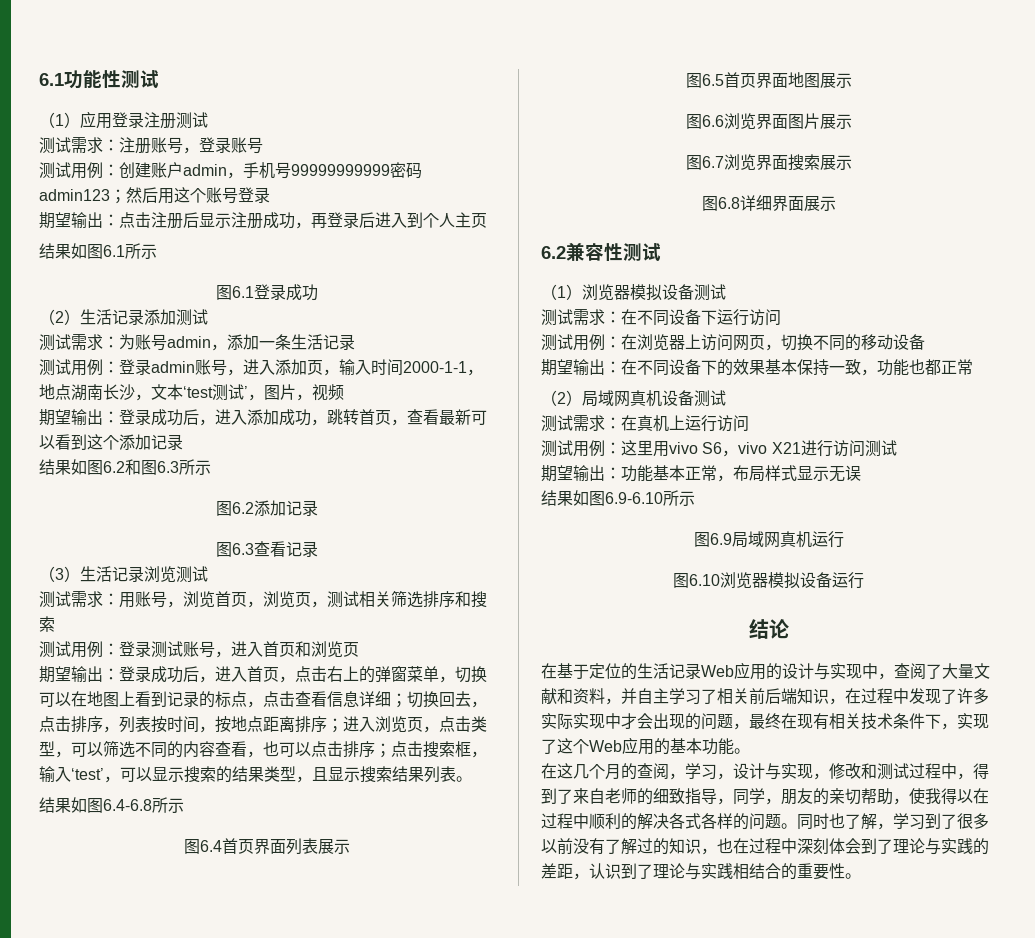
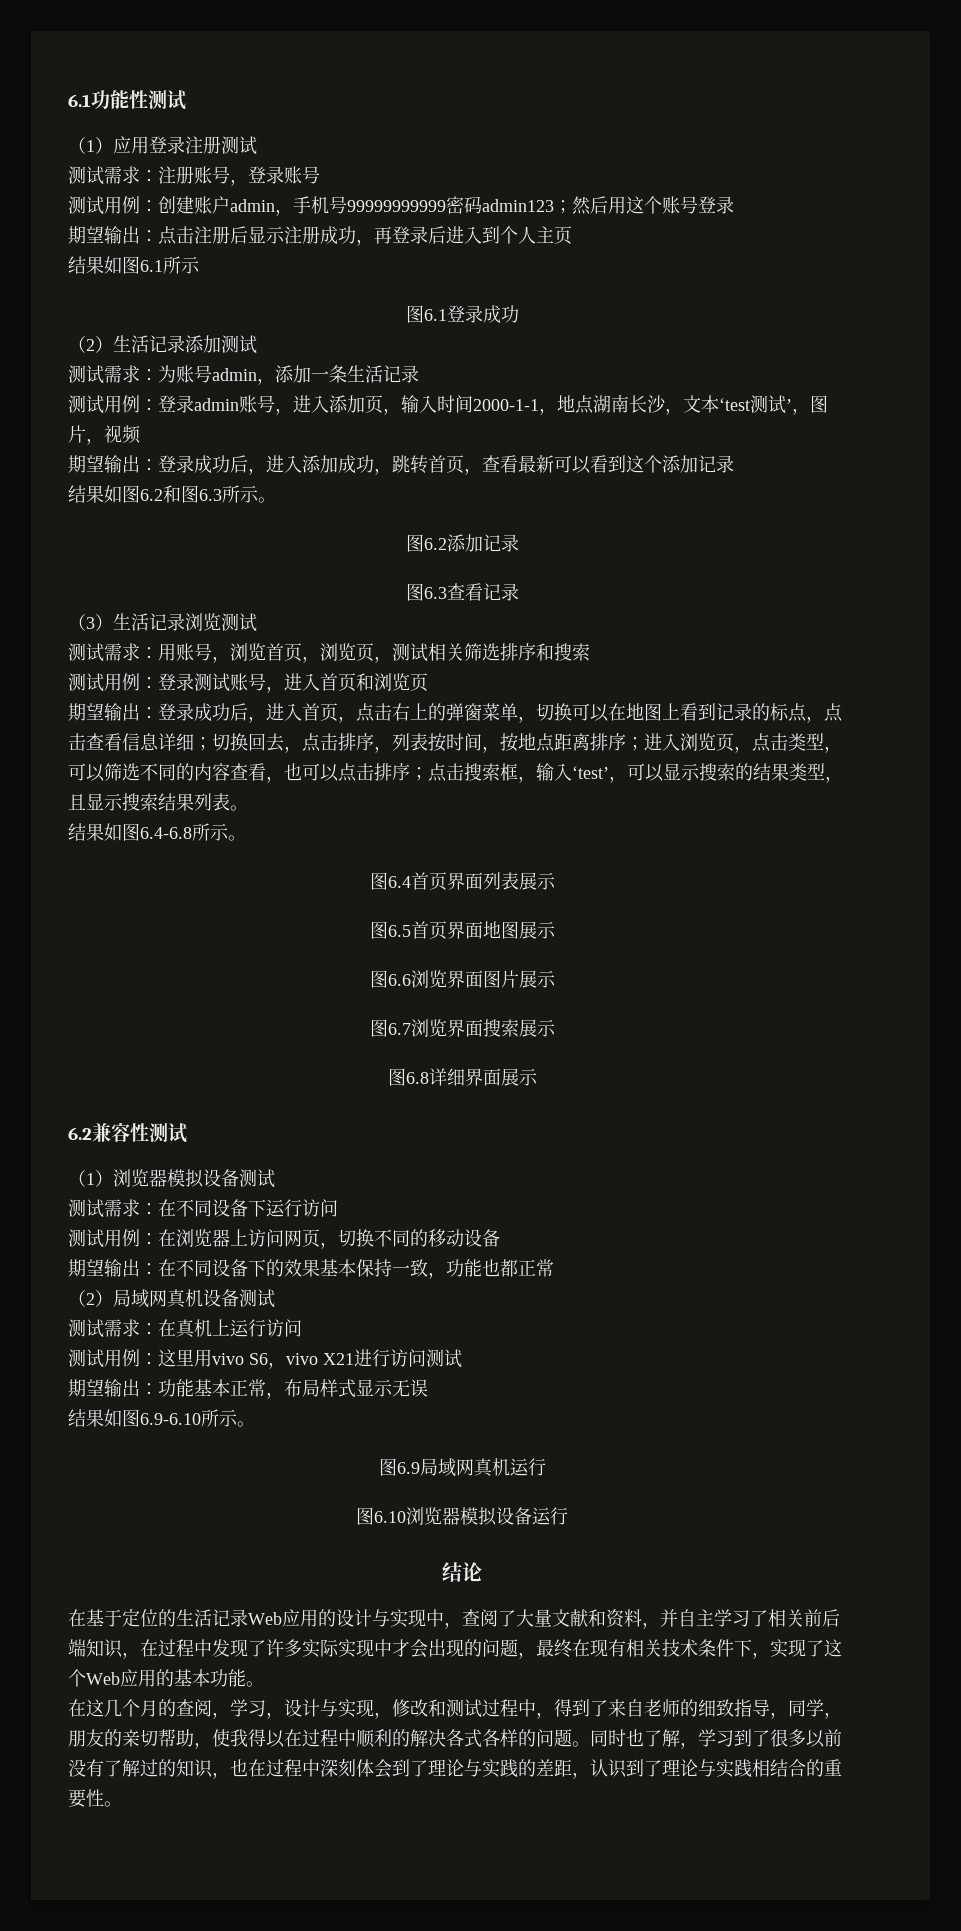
- 结果如图6.2和图6.3所示
+ 结果如图6.2和图6.3所示。
- 结果如图6.4-6.8所示
+ 结果如图6.4-6.8所示。
- 结果如图6.9-6.10所示
+ 结果如图6.9-6.10所示。

